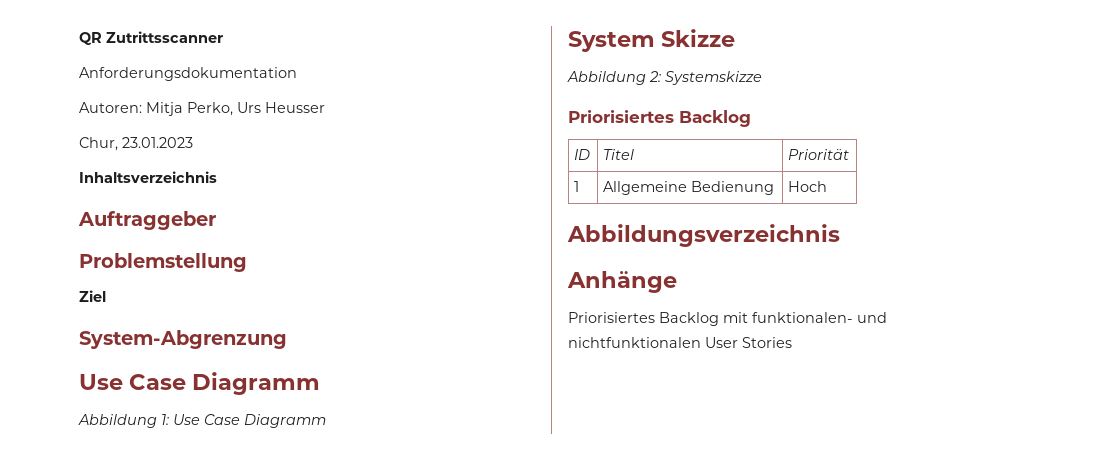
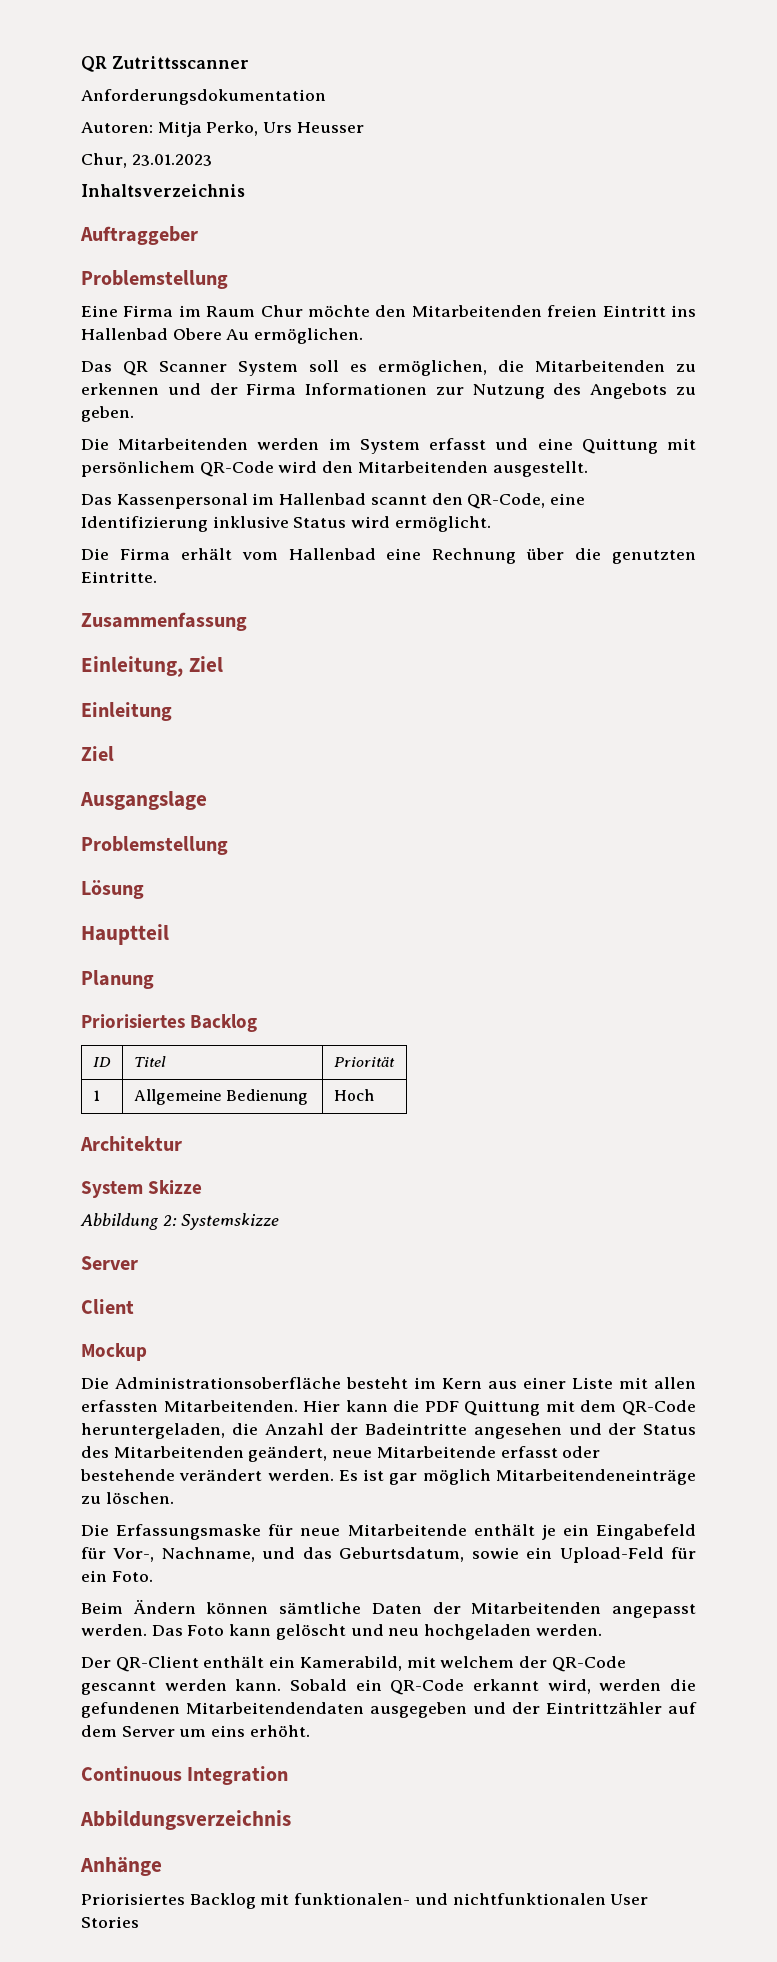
+ Eine Firma im Raum Chur möchte den Mitarbeitenden freien Eintritt ins Hallenbad Obere Au ermöglichen.
+ Das QR Scanner System soll es ermöglichen, die Mitarbeitenden zu erkennen und der Firma Informationen zur Nutzung des Angebots zu geben.
+ Die Mitarbeitenden werden im System erfasst und eine Quittung mit persönlichem QR-Code wird den Mitarbeitenden ausgestellt.
+ Das Kassenpersonal im Hallenbad scannt den QR-Code, eine Identifizierung inklusive Status wird ermöglicht.
+ Die Firma erhält vom Hallenbad eine Rechnung über die genutzten Eintritte.
+ Zusammenfassung
+ Einleitung, Ziel
+ Einleitung
  Ziel
- System-Abgrenzung
- Use Case Diagramm
- Abbildung 1: Use Case Diagramm
- System Skizze
- Abbildung 2: Systemskizze
+ Ausgangslage
+ Problemstellung
+ Lösung
+ Hauptteil
+ Planung
+ Architektur
+ System Skizze
+ Abbildung 2: Systemskizze
+ Server
+ Client
+ Mockup
+ Die Administrationsoberfläche besteht im Kern aus einer Liste mit allen erfassten Mitarbeitenden. Hier kann die PDF Quittung mit dem QR-Code heruntergeladen, die Anzahl der Badeintritte angesehen und der Status des Mitarbeitenden geändert, neue Mitarbeitende erfasst oder bestehende verändert werden. Es ist gar möglich Mitarbeitendeneinträge zu löschen.
+ Die Erfassungsmaske für neue Mitarbeitende enthält je ein Eingabefeld für Vor-, Nachname, und das Geburtsdatum, sowie ein Upload-Feld für ein Foto.
+ Beim Ändern können sämtliche Daten der Mitarbeitenden angepasst werden. Das Foto kann gelöscht und neu hochgeladen werden.
+ Der QR-Client enthält ein Kamerabild, mit welchem der QR-Code gescannt werden kann. Sobald ein QR-Code erkannt wird, werden die gefundenen Mitarbeitendendaten ausgegeben und der Eintrittzähler auf dem Server um eins erhöht.
+ Continuous Integration

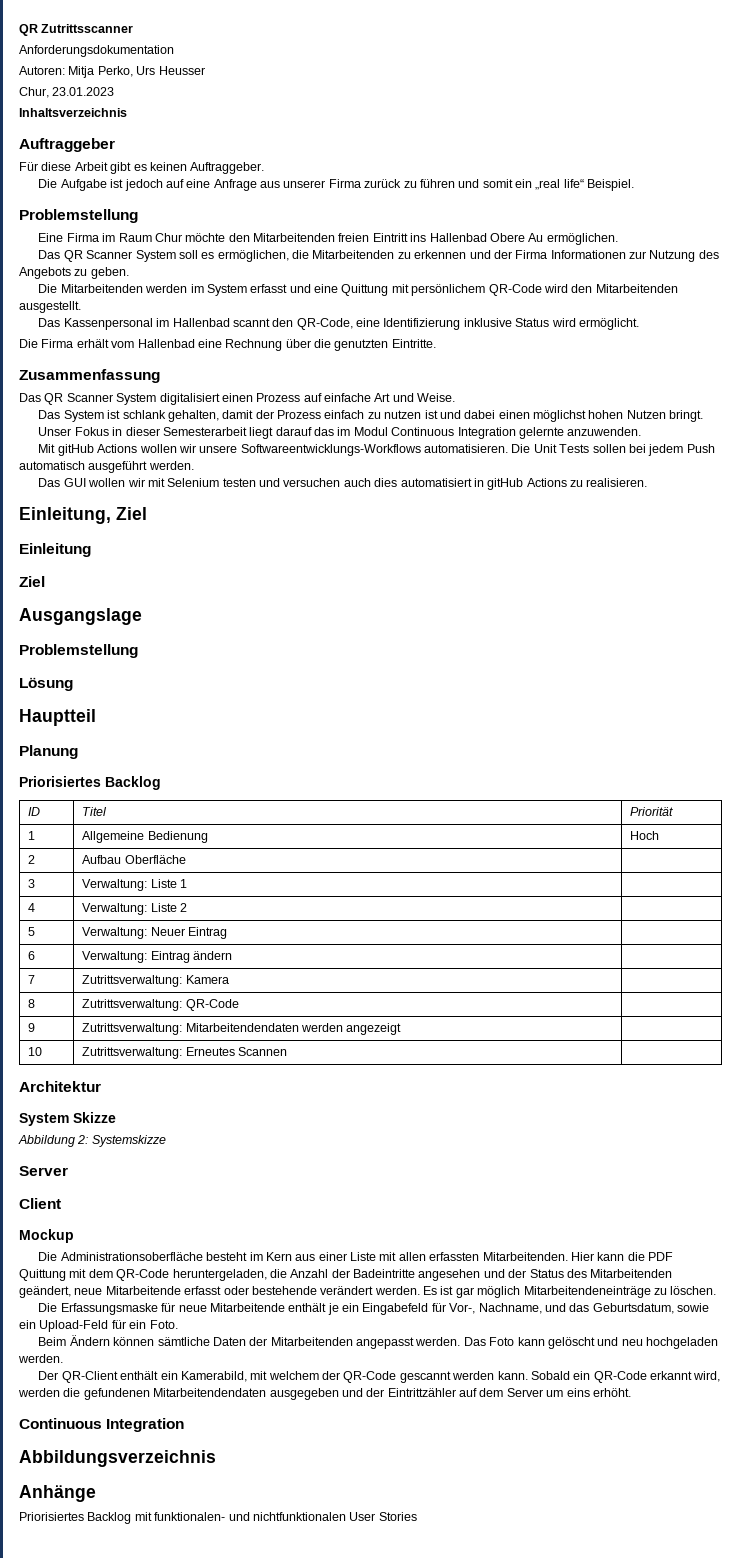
+ Für diese Arbeit gibt es keinen Auftraggeber.
+ Die Aufgabe ist jedoch auf eine Anfrage aus unserer Firma zurück zu führen und somit ein „real life“ Beispiel.
+ Das QR Scanner System digitalisiert einen Prozess auf einfache Art und Weise.
+ Das System ist schlank gehalten, damit der Prozess einfach zu nutzen ist und dabei einen möglichst hohen Nutzen bringt.
+ Unser Fokus in dieser Semesterarbeit liegt darauf das im Modul Continuous Integration gelernte anzuwenden.
+ Mit gitHub Actions wollen wir unsere Softwareentwicklungs-Workflows automatisieren. Die Unit Tests sollen bei jedem Push automatisch ausgeführt werden.
+ Das GUI wollen wir mit Selenium testen und versuchen auch dies automatisiert in gitHub Actions zu realisieren.
+ 2 | Aufbau Oberfläche |
+ 3 | Verwaltung: Liste 1 |
+ 4 | Verwaltung: Liste 2 |
+ 5 | Verwaltung: Neuer Eintrag |
+ 6 | Verwaltung: Eintrag ändern |
+ 7 | Zutrittsverwaltung: Kamera |
+ 8 | Zutrittsverwaltung: QR-Code |
+ 9 | Zutrittsverwaltung: Mitarbeitendendaten werden angezeigt |
+ 10 | Zutrittsverwaltung: Erneutes Scannen |

